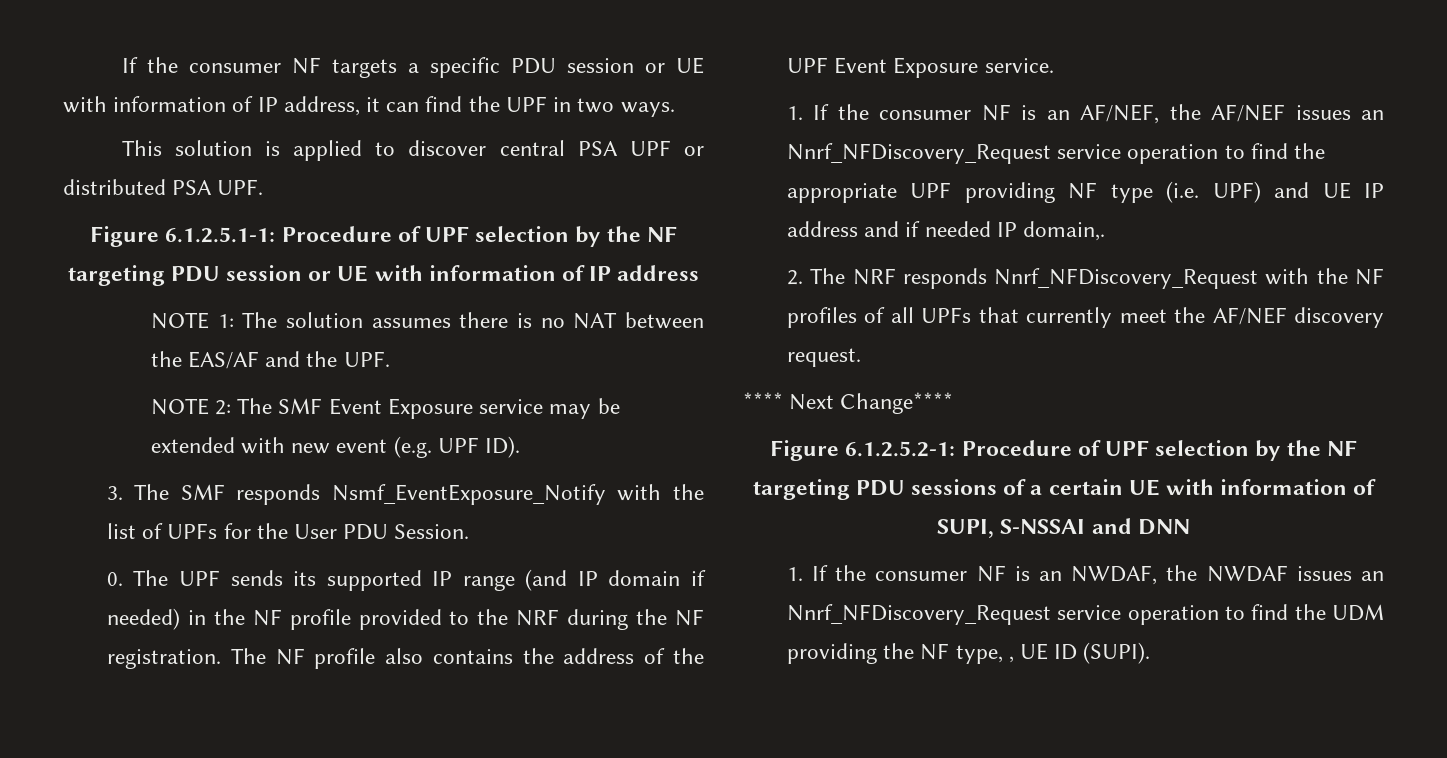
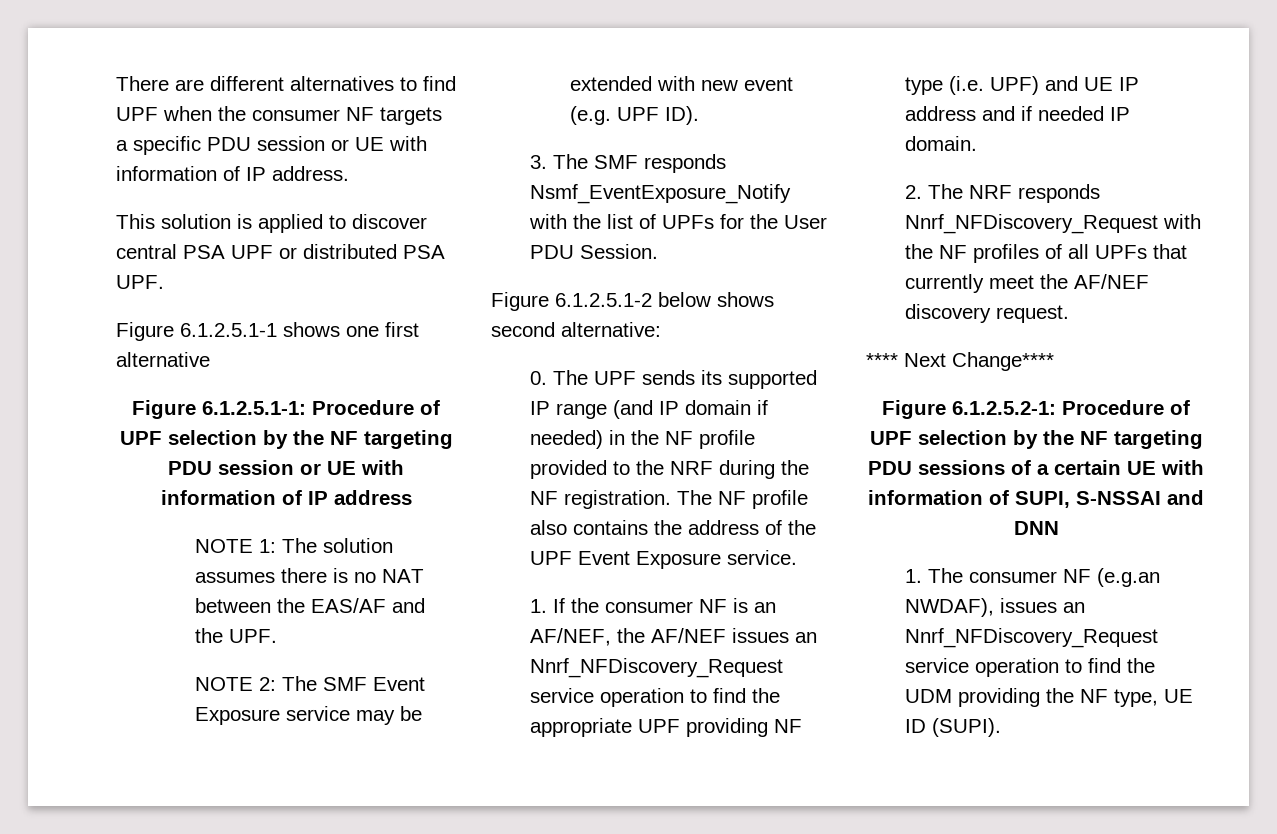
- If the consumer NF targets a specific PDU session or UE with information of IP address, it can find the UPF in two ways.
+ There are different alternatives to find UPF when the consumer NF targets a specific PDU session or UE with information of IP address.
+ Figure 6.1.2.5.1-1 shows one first alternative
+ Figure 6.1.2.5.1-2 below shows second alternative:
- 1. If the consumer NF is an AF/NEF, the AF/NEF issues an Nnrf_NFDiscovery_Request service operation to find the appropriate UPF providing NF type (i.e. UPF) and UE IP address and if needed IP domain,.
+ 1. If the consumer NF is an AF/NEF, the AF/NEF issues an Nnrf_NFDiscovery_Request service operation to find the appropriate UPF providing NF type (i.e. UPF) and UE IP address and if needed IP domain.
- 1. If the consumer NF is an NWDAF, the NWDAF issues an Nnrf_NFDiscovery_Request service operation to find the UDM providing the NF type, , UE ID (SUPI).
+ 1. The consumer NF (e.g.an NWDAF), issues an Nnrf_NFDiscovery_Request service operation to find the UDM providing the NF type, UE ID (SUPI).

